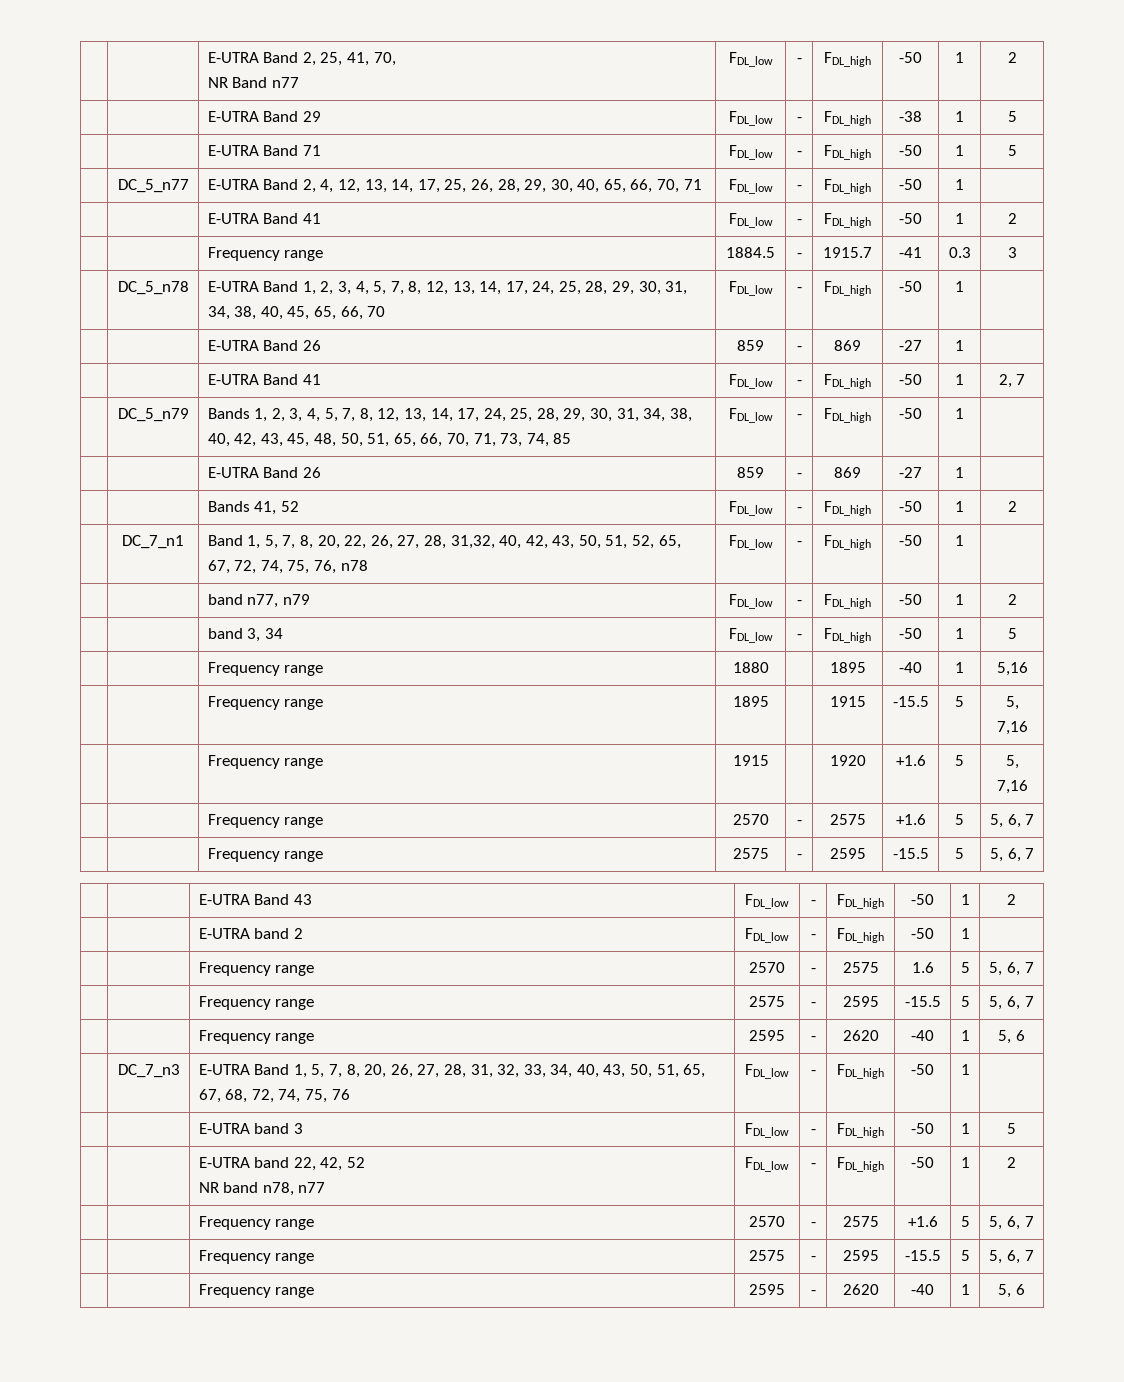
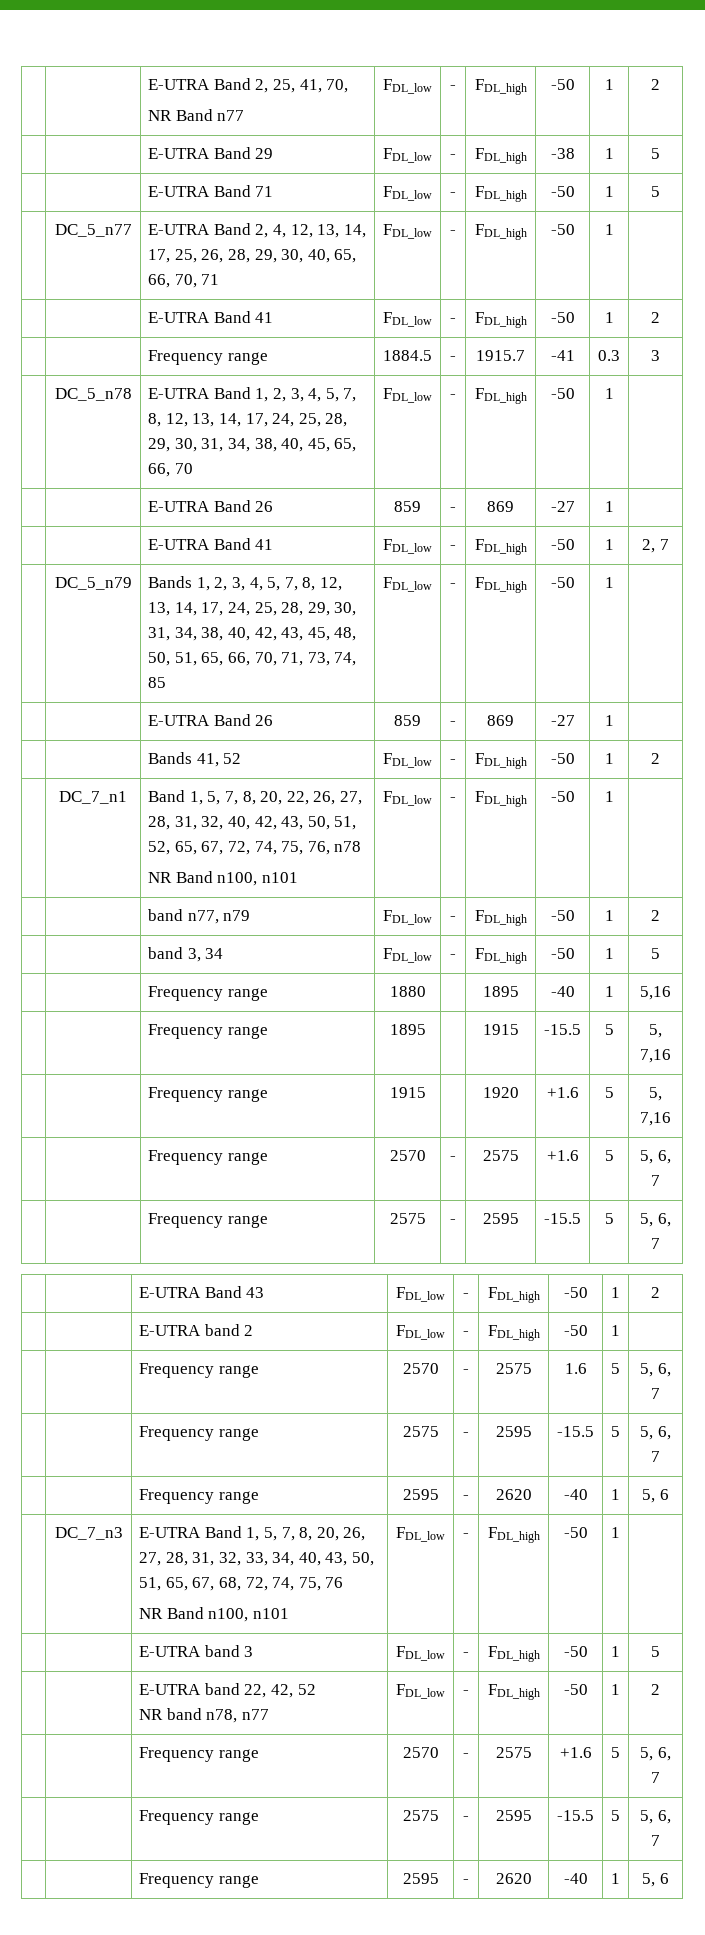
- | DC_7_n1 | Band 1, 5, 7, 8, 20, 22, 26, 27, 28, 31,32, 40, 42, 43, 50, 51, 52, 65, 67, 72, 74, 75, 76, n78 | FDL_low | - | FDL_high | -50 | 1 |
+ | DC_7_n1 | Band 1, 5, 7, 8, 20, 22, 26, 27, 28, 31, 32, 40, 42, 43, 50, 51, 52, 65, 67, 72, 74, 75, 76, n78
+ NR Band n100, n101 | FDL_low | - | FDL_high | -50 | 1 |
- | DC_7_n3 | E-UTRA Band 1, 5, 7, 8, 20, 26, 27, 28, 31, 32, 33, 34, 40, 43, 50, 51, 65, 67, 68, 72, 74, 75, 76 | FDL_low | - | FDL_high | -50 | 1 |
+ | DC_7_n3 | E-UTRA Band 1, 5, 7, 8, 20, 26, 27, 28, 31, 32, 33, 34, 40, 43, 50, 51, 65, 67, 68, 72, 74, 75, 76
+ NR Band n100, n101 | FDL_low | - | FDL_high | -50 | 1 |

